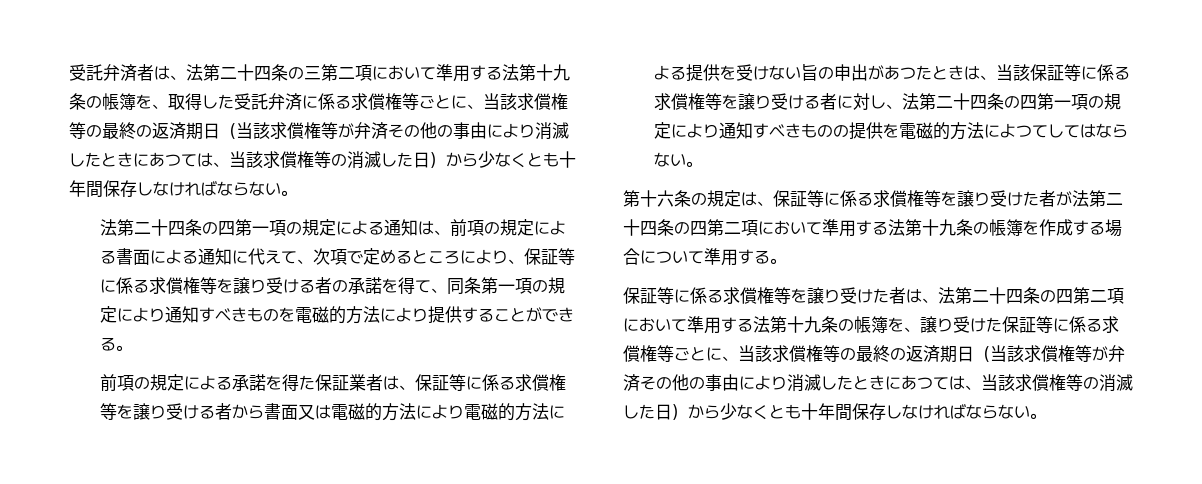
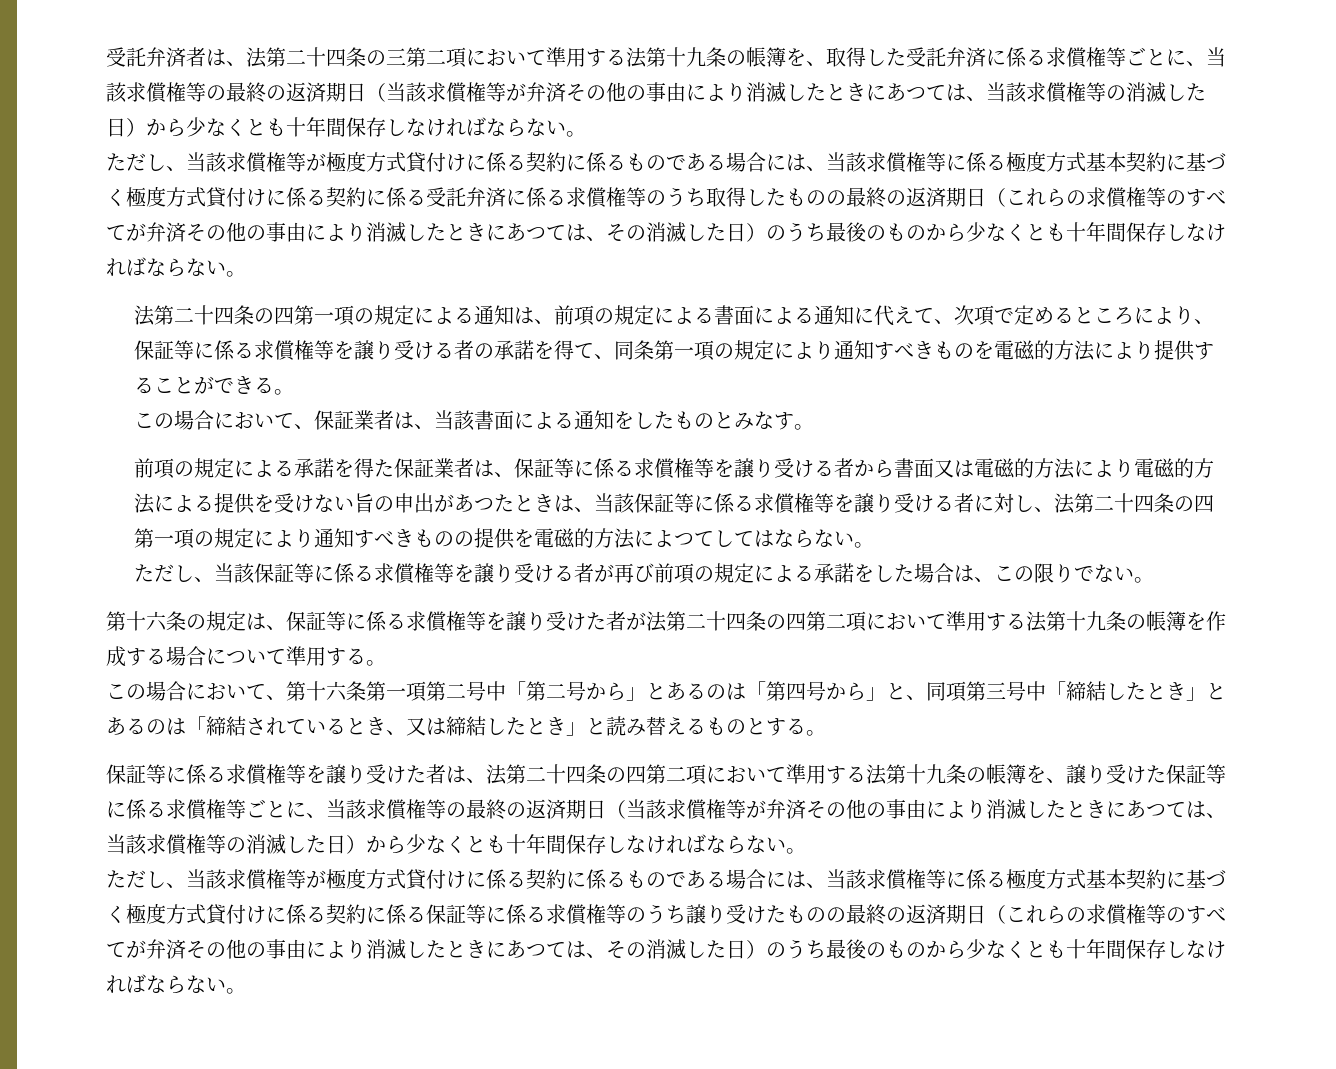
+ ただし、当該求償権等が極度方式貸付けに係る契約に係るものである場合には、当該求償権等に係る極度方式基本契約に基づく極度方式貸付けに係る契約に係る受託弁済に係る求償権等のうち取得したものの最終の返済期日（これらの求償権等のすべてが弁済その他の事由により消滅したときにあつては、その消滅した日）のうち最後のものから少なくとも十年間保存しなければならない。
+ この場合において、保証業者は、当該書面による通知をしたものとみなす。
+ ただし、当該保証等に係る求償権等を譲り受ける者が再び前項の規定による承諾をした場合は、この限りでない。
+ この場合において、第十六条第一項第二号中「第二号から」とあるのは「第四号から」と、同項第三号中「締結したとき」とあるのは「締結されているとき、又は締結したとき」と読み替えるものとする。
+ ただし、当該求償権等が極度方式貸付けに係る契約に係るものである場合には、当該求償権等に係る極度方式基本契約に基づく極度方式貸付けに係る契約に係る保証等に係る求償権等のうち譲り受けたものの最終の返済期日（これらの求償権等のすべてが弁済その他の事由により消滅したときにあつては、その消滅した日）のうち最後のものから少なくとも十年間保存しなければならない。

